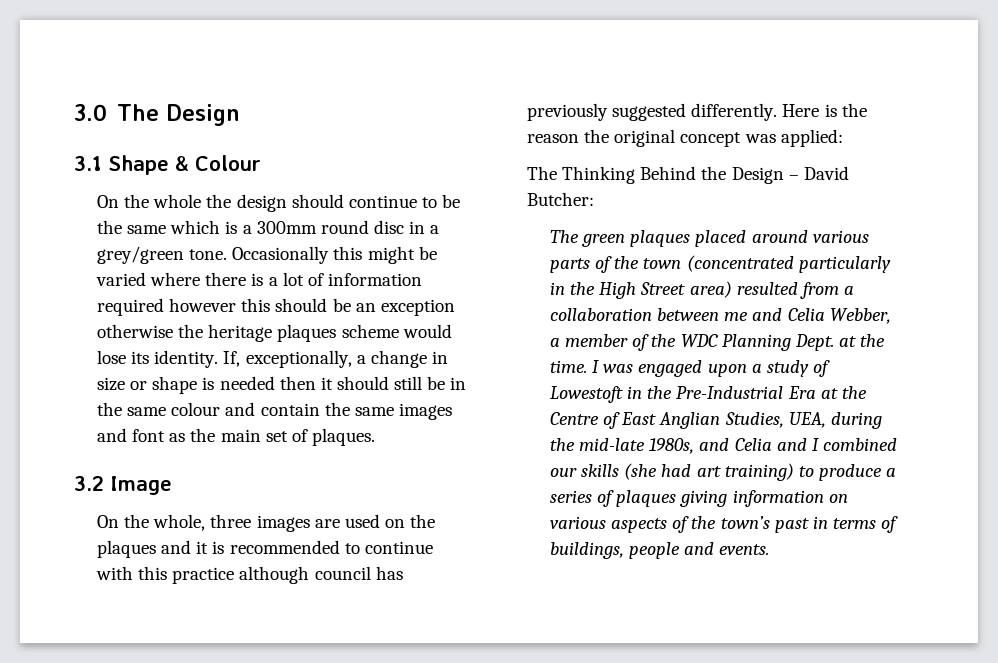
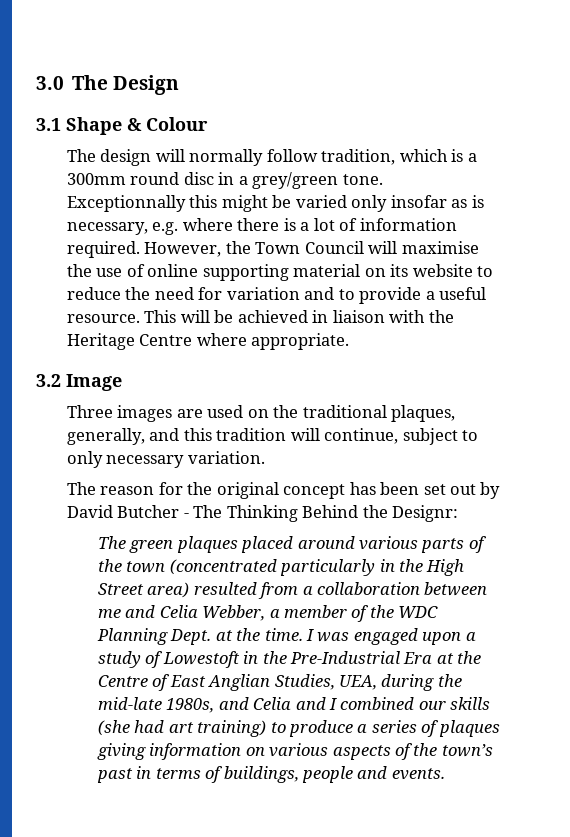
- On the whole the design should continue to be the same which is a 300mm round disc in a grey/green tone.
+ The design will normally follow tradition, which is a 300mm round disc in a grey/green tone.
- Occasionally this might be varied where there is a lot of information required however this should be an exception otherwise the heritage plaques scheme would lose its identity. If, exceptionally, a change in size or shape is needed then it should still be in the same colour and contain the same images and font as the main set of plaques.
+ Exceptionnally this might be varied only insofar as is necessary, e.g. where there is a lot of information required. However, the Town Council will maximise the use of online supporting material on its website to reduce the need for variation and to provide a useful resource. This will be achieved in liaison with the Heritage Centre where appropriate.
  3.2 Image
- On the whole, three images are used on the plaques and it is recommended to continue with this practice although council has previously suggested differently. Here is the reason the original concept was applied:
- The Thinking Behind the Design – David Butcher:
+ Three images are used on the traditional plaques, generally, and this tradition will continue, subject to only necessary variation.
+ The reason for the original concept has been set out by David Butcher - The Thinking Behind the Designr:

